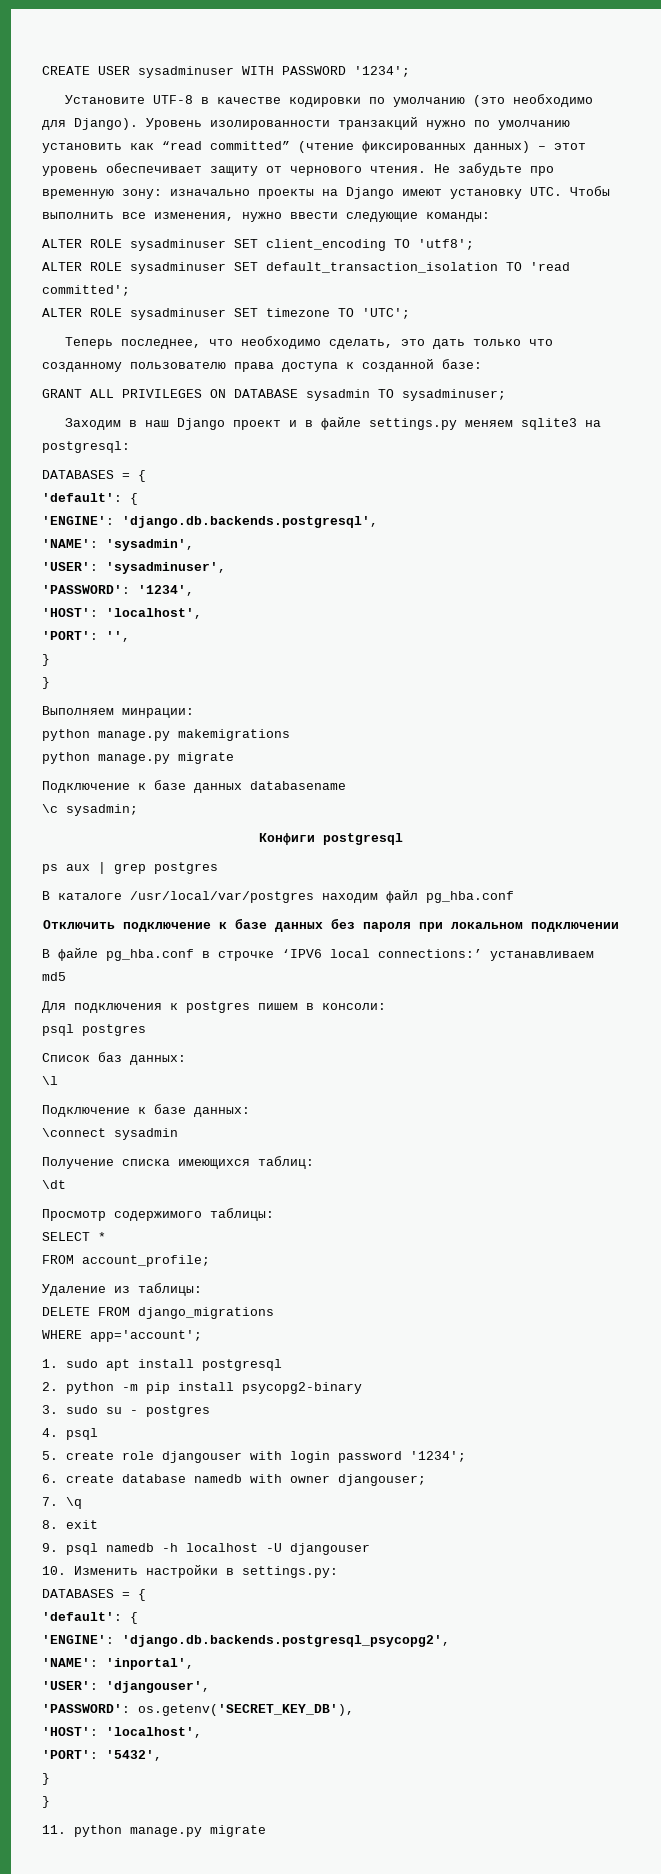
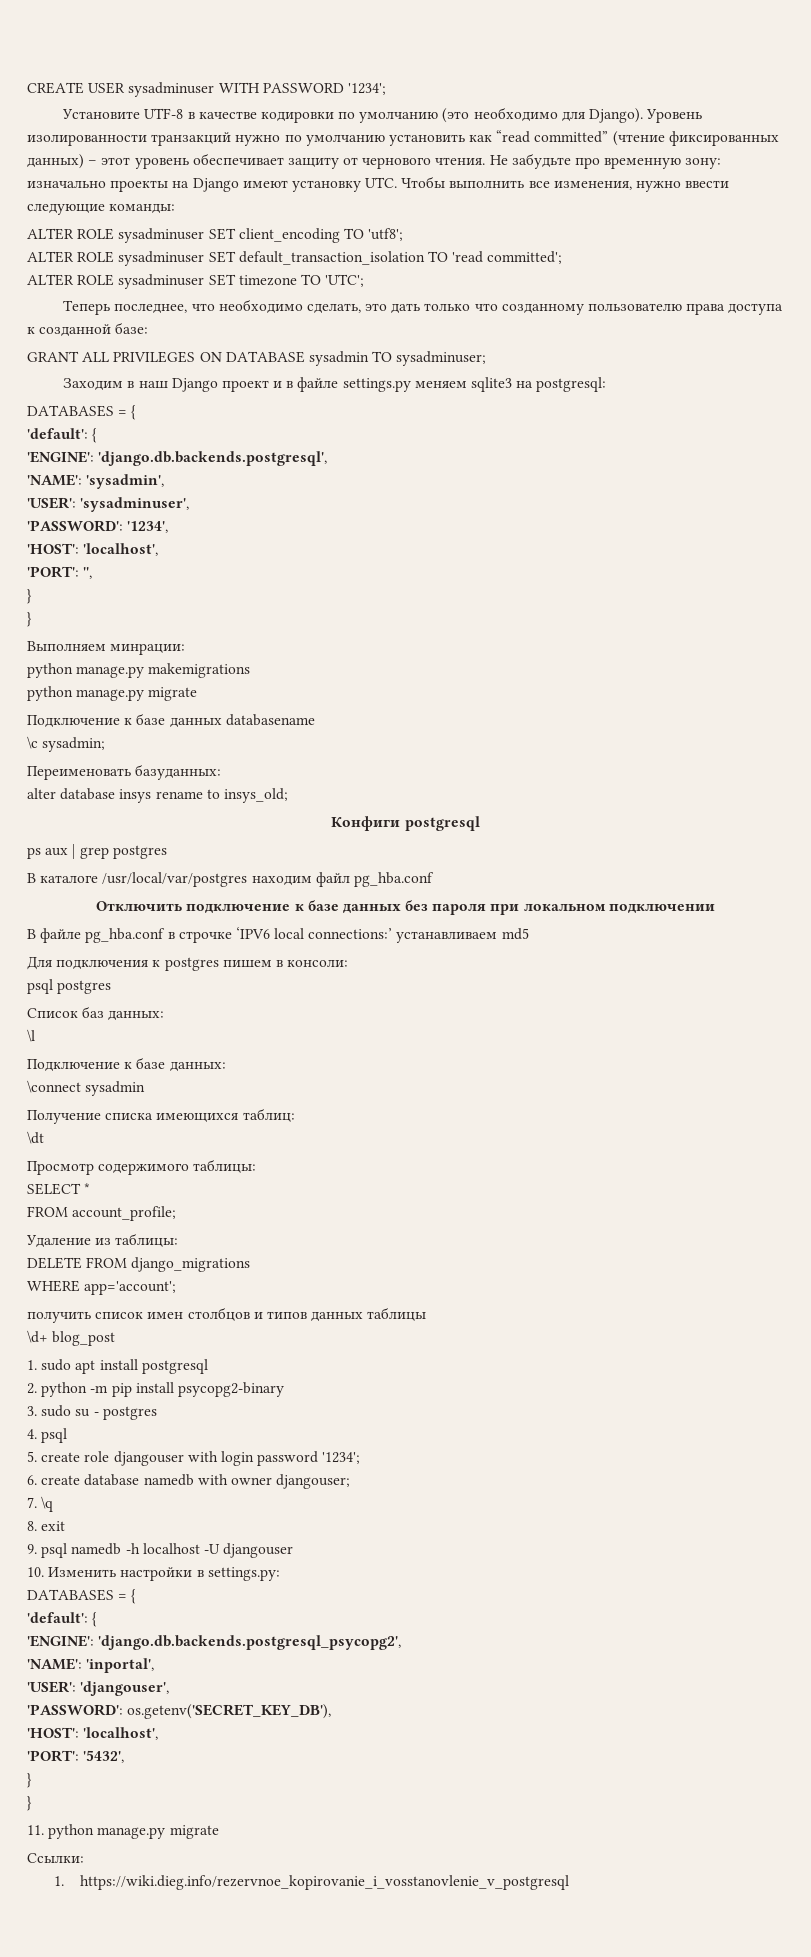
+ Переименовать базуданных:
+ alter database insys rename to insys_old;
+ получить список имен столбцов и типов данных таблицы
+ \d+ blog_post
+ Ссылки:
+ 1. https://wiki.dieg.info/rezervnoe_kopirovanie_i_vosstanovlenie_v_postgresql

